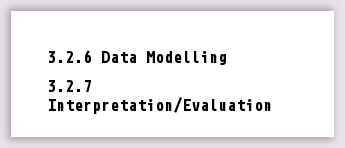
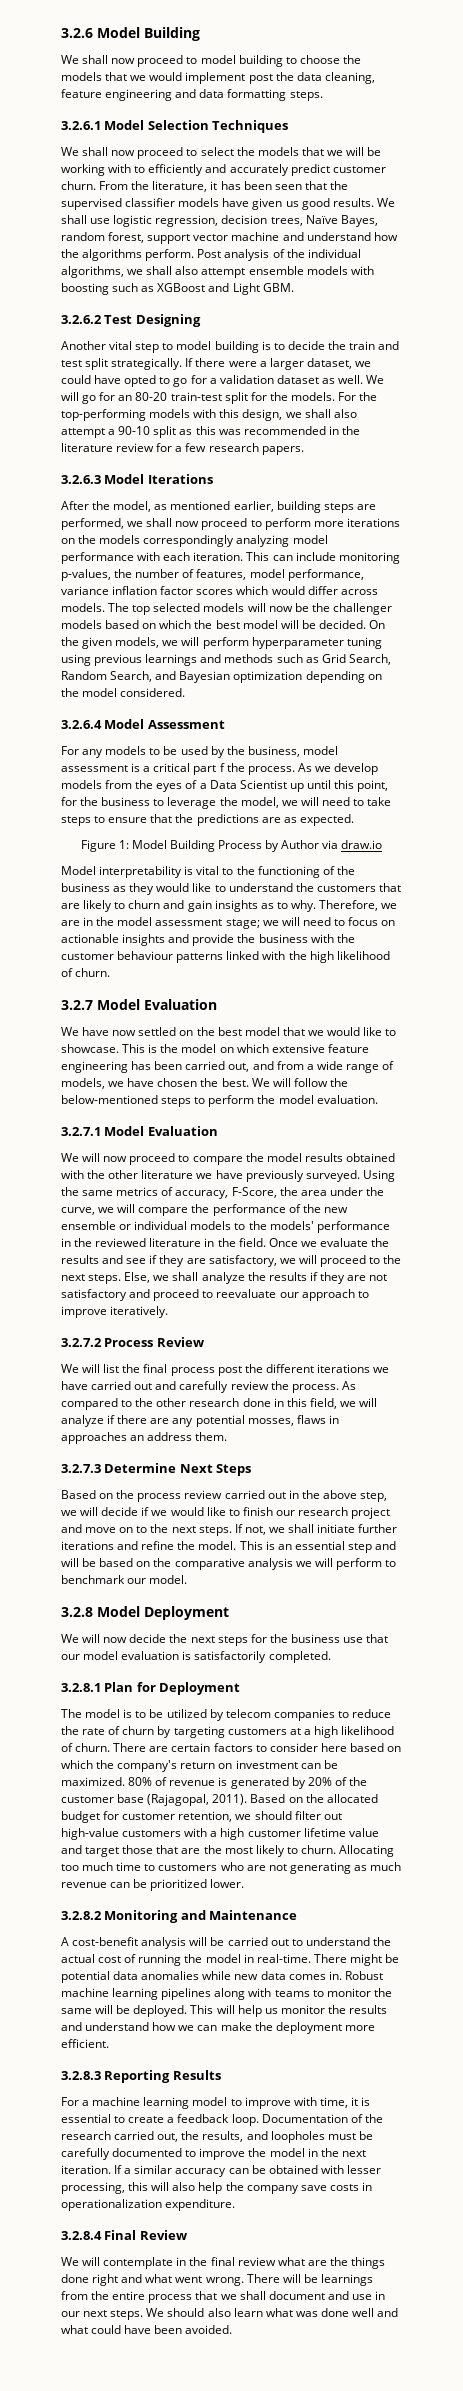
- 3.2.6 Data Modelling
- 3.2.7 Interpretation/Evaluation
+ 3.2.6 Model Building
+ We shall now proceed to model building to choose the models that we would implement post the data cleaning, feature engineering and data formatting steps.
+ 3.2.6.1 Model Selection Techniques
+ We shall now proceed to select the models that we will be working with to efficiently and accurately predict customer churn. From the literature, it has been seen that the supervised classifier models have given us good results. We shall use logistic regression, decision trees, Naïve Bayes, random forest, support vector machine and understand how the algorithms perform. Post analysis of the individual algorithms, we shall also attempt ensemble models with boosting such as XGBoost and Light GBM.
+ 3.2.6.2 Test Designing
+ Another vital step to model building is to decide the train and test split strategically. If there were a larger dataset, we could have opted to go for a validation dataset as well. We will go for an 80-20 train-test split for the models. For the top-performing models with this design, we shall also attempt a 90-10 split as this was recommended in the literature review for a few research papers.
+ 3.2.6.3 Model Iterations
+ After the model, as mentioned earlier, building steps are performed, we shall now proceed to perform more iterations on the models correspondingly analyzing model performance with each iteration. This can include monitoring p-values, the number of features, model performance, variance inflation factor scores which would differ across models. The top selected models will now be the challenger models based on which the best model will be decided. On the given models, we will perform hyperparameter tuning using previous learnings and methods such as Grid Search, Random Search, and Bayesian optimization depending on the model considered.
+ 3.2.6.4 Model Assessment
+ For any models to be used by the business, model assessment is a critical part f the process. As we develop models from the eyes of a Data Scientist up until this point, for the business to leverage the model, we will need to take steps to ensure that the predictions are as expected.
+ Figure 1: Model Building Process by Author via draw.io
+ Model interpretability is vital to the functioning of the business as they would like to understand the customers that are likely to churn and gain insights as to why. Therefore, we are in the model assessment stage; we will need to focus on actionable insights and provide the business with the customer behaviour patterns linked with the high likelihood of churn.
+ 3.2.7 Model Evaluation
+ We have now settled on the best model that we would like to showcase. This is the model on which extensive feature engineering has been carried out, and from a wide range of models, we have chosen the best. We will follow the below-mentioned steps to perform the model evaluation.
+ 3.2.7.1 Model Evaluation
+ We will now proceed to compare the model results obtained with the other literature we have previously surveyed. Using the same metrics of accuracy, F-Score, the area under the curve, we will compare the performance of the new ensemble or individual models to the models' performance in the reviewed literature in the field. Once we evaluate the results and see if they are satisfactory, we will proceed to the next steps. Else, we shall analyze the results if they are not satisfactory and proceed to reevaluate our approach to improve iteratively.
+ 3.2.7.2 Process Review
+ We will list the final process post the different iterations we have carried out and carefully review the process. As compared to the other research done in this field, we will analyze if there are any potential mosses, flaws in approaches an address them.
+ 3.2.7.3 Determine Next Steps
+ Based on the process review carried out in the above step, we will decide if we would like to finish our research project and move on to the next steps. If not, we shall initiate further iterations and refine the model. This is an essential step and will be based on the comparative analysis we will perform to benchmark our model.
+ 3.2.8 Model Deployment
+ We will now decide the next steps for the business use that our model evaluation is satisfactorily completed.
+ 3.2.8.1 Plan for Deployment
+ The model is to be utilized by telecom companies to reduce the rate of churn by targeting customers at a high likelihood of churn. There are certain factors to consider here based on which the company's return on investment can be maximized. 80% of revenue is generated by 20% of the customer base (Rajagopal, 2011). Based on the allocated budget for customer retention, we should filter out high-value customers with a high customer lifetime value and target those that are the most likely to churn. Allocating too much time to customers who are not generating as much revenue can be prioritized lower.
+ 3.2.8.2 Monitoring and Maintenance
+ A cost-benefit analysis will be carried out to understand the actual cost of running the model in real-time. There might be potential data anomalies while new data comes in. Robust machine learning pipelines along with teams to monitor the same will be deployed. This will help us monitor the results and understand how we can make the deployment more efficient.
+ 3.2.8.3 Reporting Results
+ For a machine learning model to improve with time, it is essential to create a feedback loop. Documentation of the research carried out, the results, and loopholes must be carefully documented to improve the model in the next iteration. If a similar accuracy can be obtained with lesser processing, this will also help the company save costs in operationalization expenditure.
+ 3.2.8.4 Final Review
+ We will contemplate in the final review what are the things done right and what went wrong. There will be learnings from the entire process that we shall document and use in our next steps. We should also learn what was done well and what could have been avoided.

